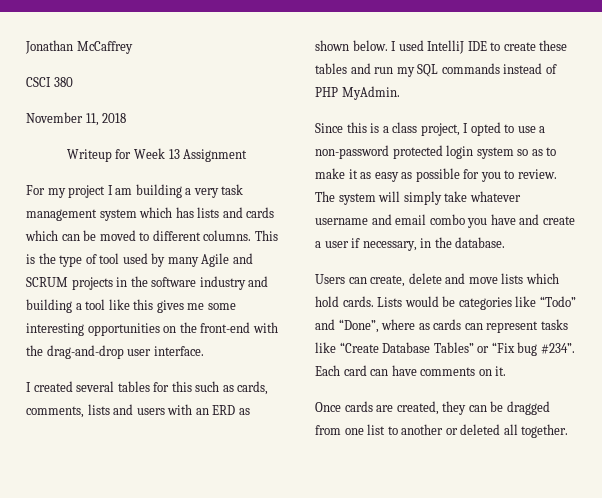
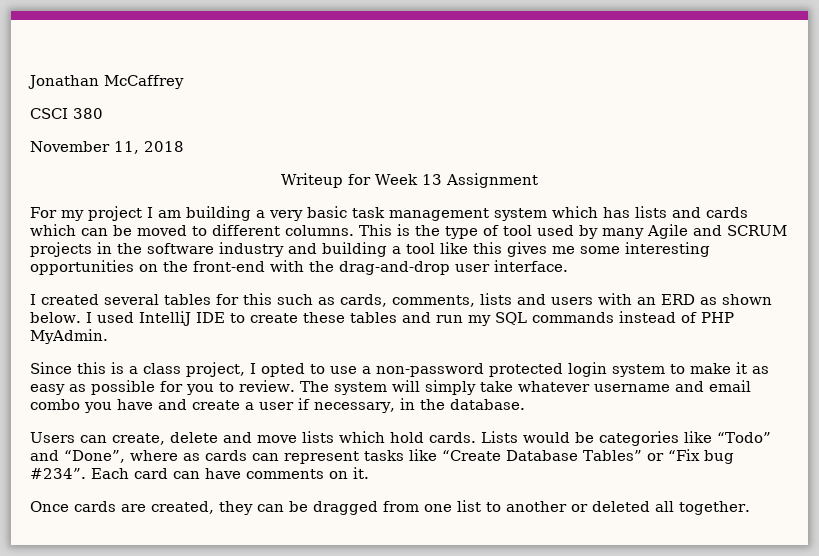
- For my project I am building a very task management system which has lists and cards which can be moved to different columns.
+ For my project I am building a very basic task management system which has lists and cards which can be moved to different columns.
- Since this is a class project, I opted to use a non-password protected login system so as to make it as easy as possible for you to review.
+ Since this is a class project, I opted to use a non-password protected login system to make it as easy as possible for you to review.

